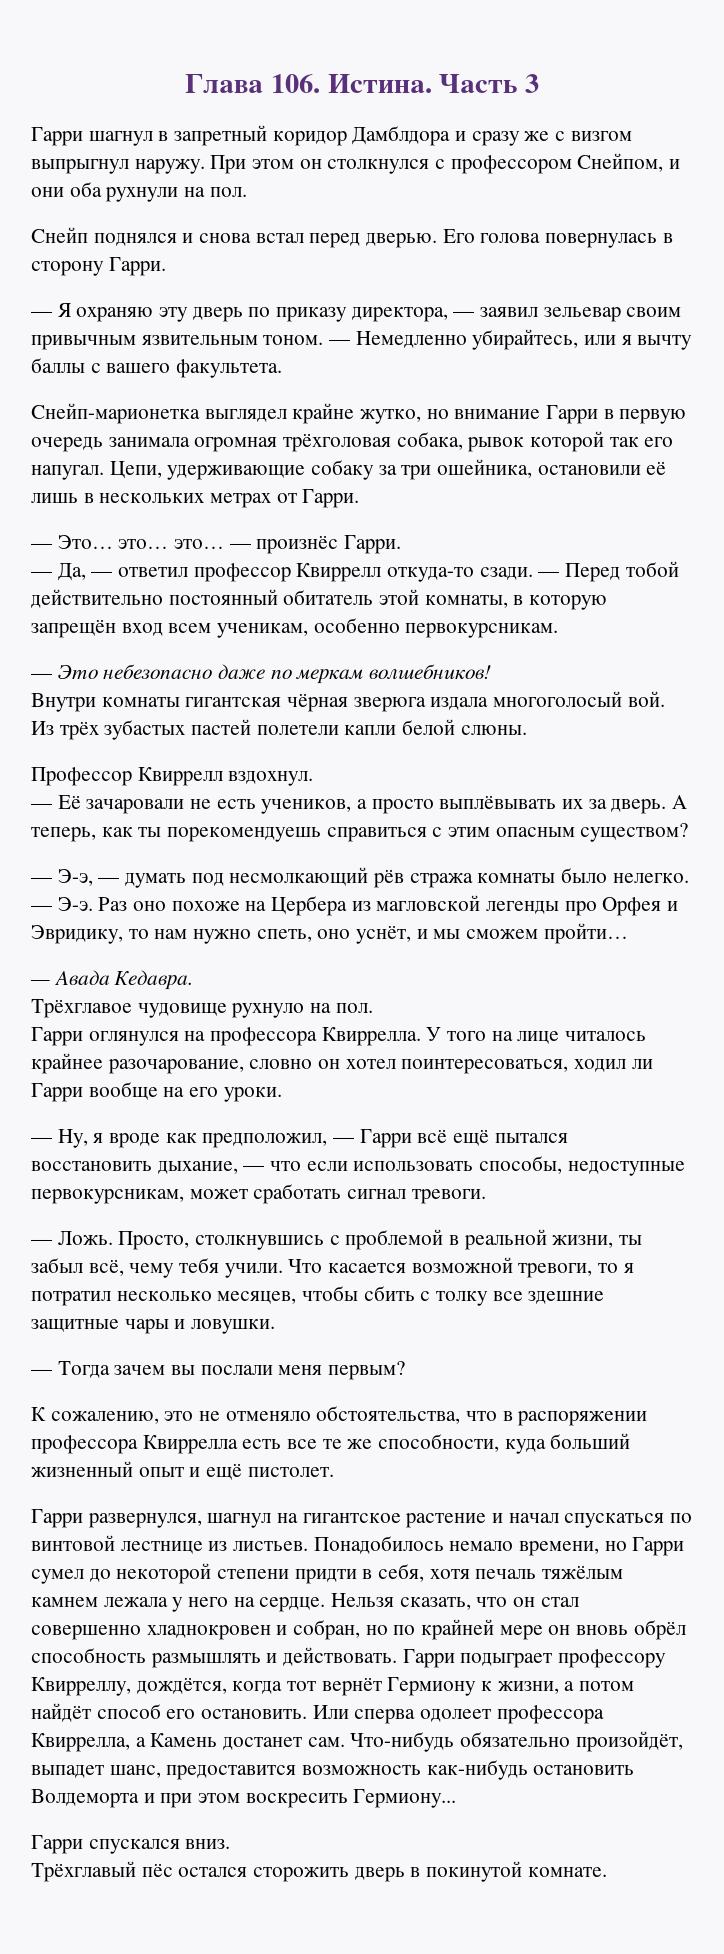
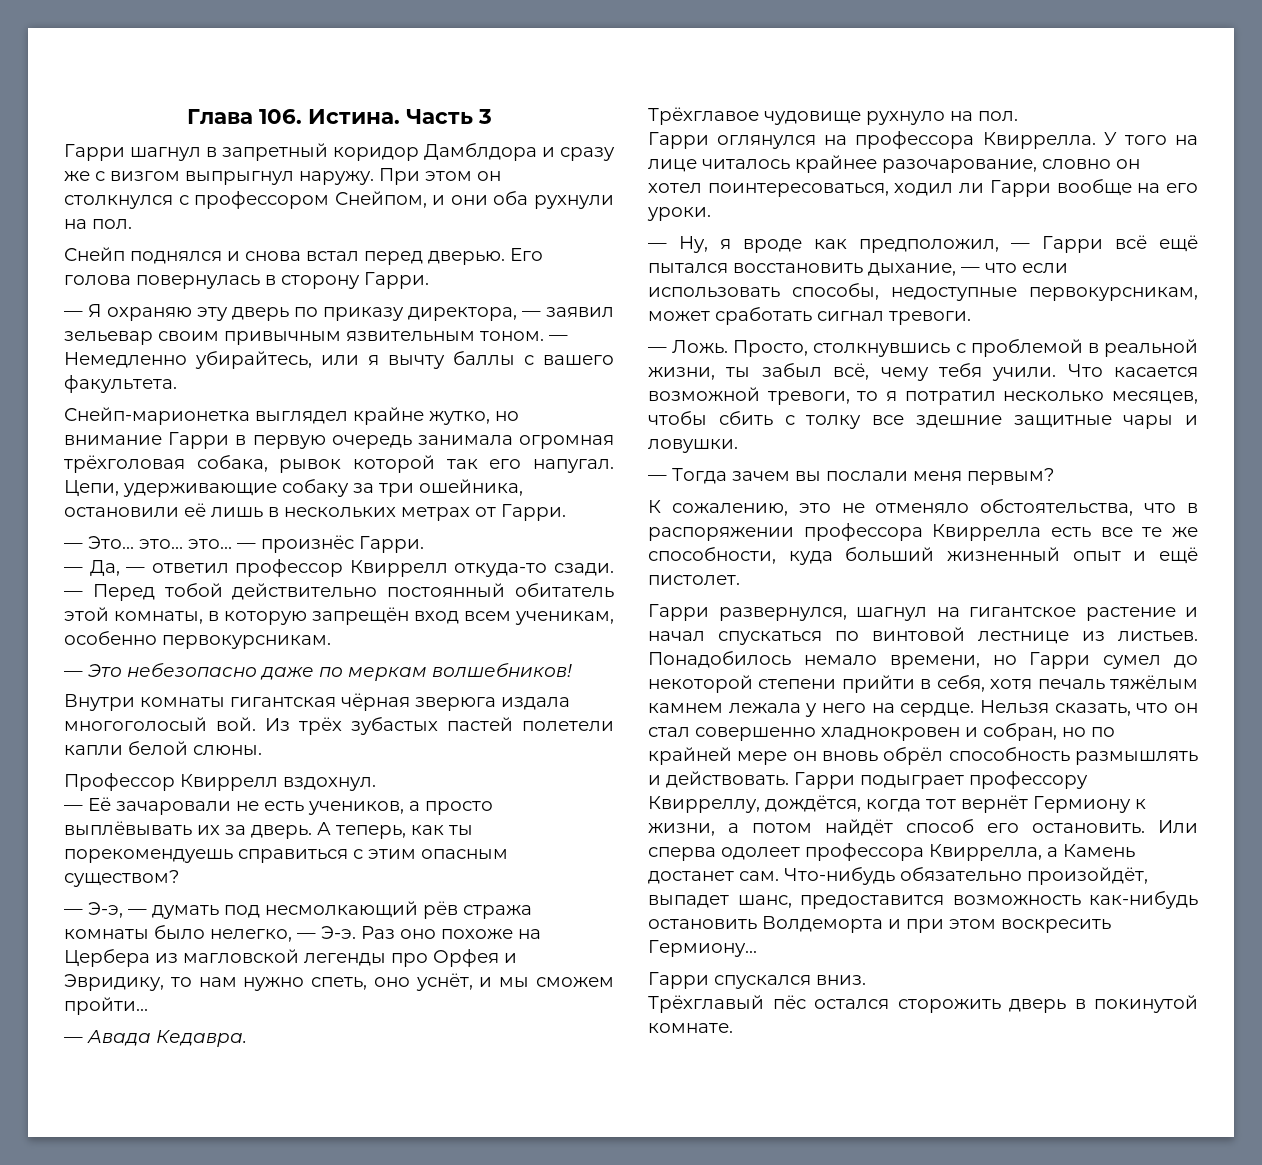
- — Э-э, — думать под несмолкающий рёв стража комнаты было нелегко. — Э-э. Раз оно похоже на Цербера из магловской легенды про Орфея и Эвридику, то нам нужно спеть, оно уснёт, и мы сможем пройти…
+ — Э-э, — думать под несмолкающий рёв стража комнаты было нелегко, — Э-э. Раз оно похоже на Цербера из магловской легенды про Орфея и Эвридику, то нам нужно спеть, оно уснёт, и мы сможем пройти…
- Понадобилось немало времени, но Гарри сумел до некоторой степени придти в себя, хотя печаль тяжёлым камнем лежала у него на сердце.
+ Понадобилось немало времени, но Гарри сумел до некоторой степени прийти в себя, хотя печаль тяжёлым камнем лежала у него на сердце.

